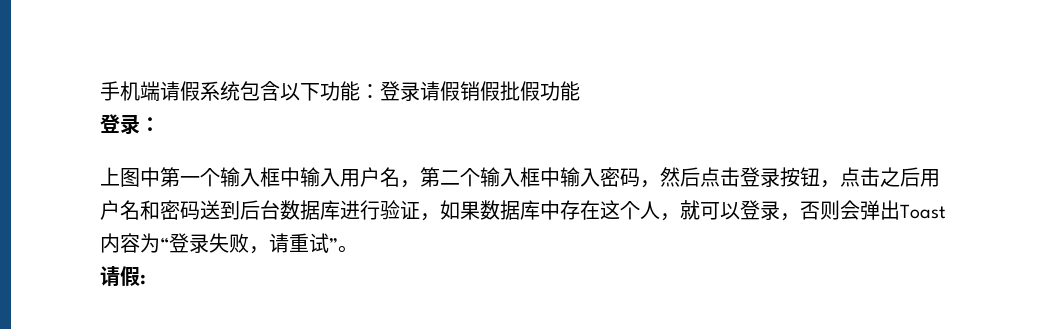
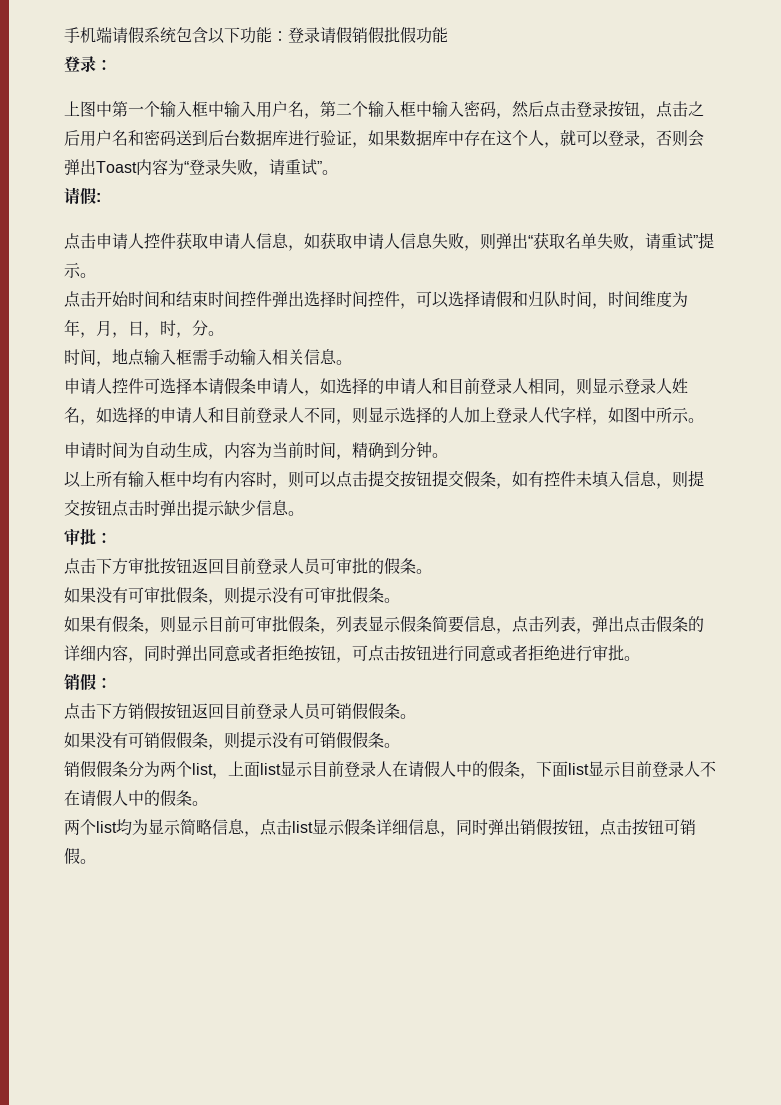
+ 点击申请人控件获取申请人信息，如获取申请人信息失败，则弹出“获取名单失败，请重试”提示。
+ 点击开始时间和结束时间控件弹出选择时间控件，可以选择请假和归队时间，时间维度为年，月，日，时，分。
+ 时间，地点输入框需手动输入相关信息。
+ 申请人控件可选择本请假条申请人，如选择的申请人和目前登录人相同，则显示登录人姓名，如选择的申请人和目前登录人不同，则显示选择的人加上登录人代字样，如图中所示。
+ 申请时间为自动生成，内容为当前时间，精确到分钟。
+ 以上所有输入框中均有内容时，则可以点击提交按钮提交假条，如有控件未填入信息，则提交按钮点击时弹出提示缺少信息。
+ 审批：
+ 点击下方审批按钮返回目前登录人员可审批的假条。
+ 如果没有可审批假条，则提示没有可审批假条。
+ 如果有假条，则显示目前可审批假条，列表显示假条简要信息，点击列表，弹出点击假条的详细内容，同时弹出同意或者拒绝按钮，可点击按钮进行同意或者拒绝进行审批。
+ 销假：
+ 点击下方销假按钮返回目前登录人员可销假假条。
+ 如果没有可销假假条，则提示没有可销假假条。
+ 销假假条分为两个list，上面list显示目前登录人在请假人中的假条，下面list显示目前登录人不在请假人中的假条。
+ 两个list均为显示简略信息，点击list显示假条详细信息，同时弹出销假按钮，点击按钮可销假。

